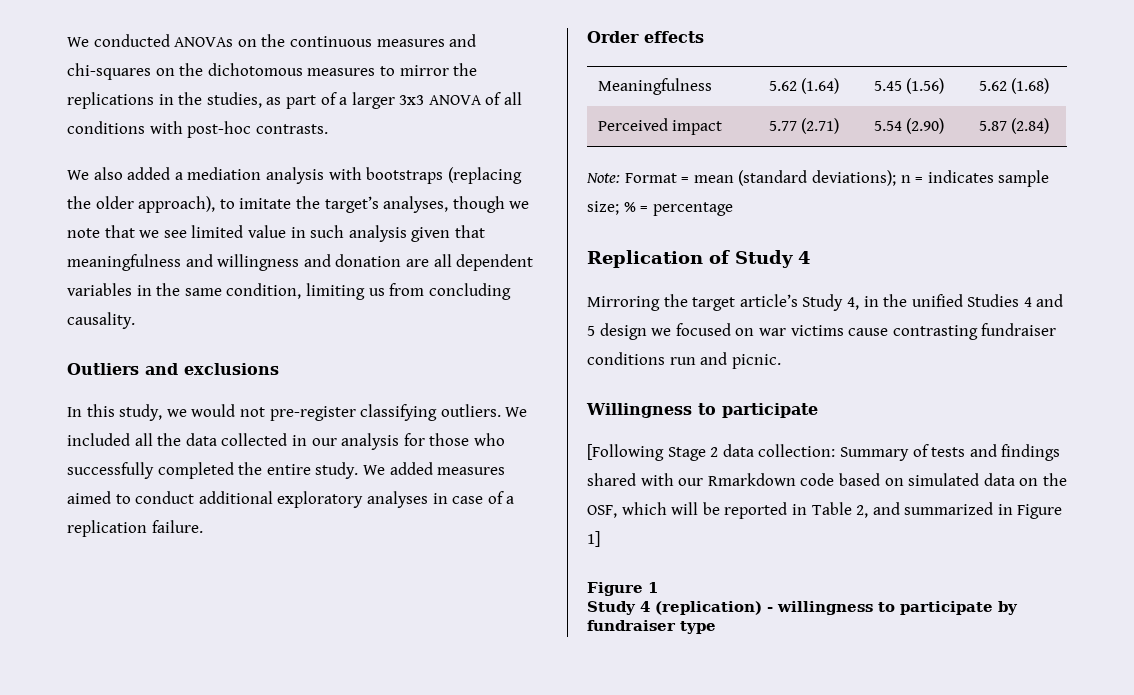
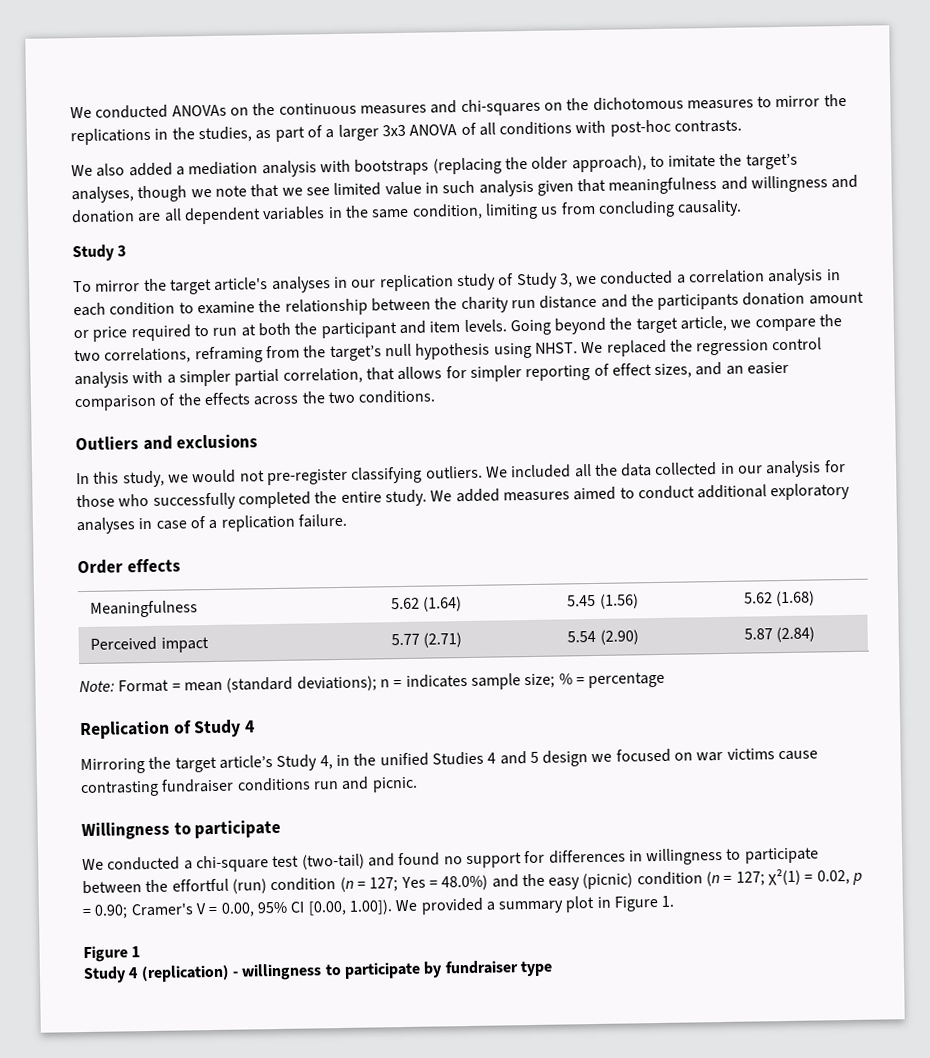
+ Study 3
+ To mirror the target article's analyses in our replication study of Study 3, we conducted a correlation analysis in each condition to examine the relationship between the charity run distance and the participants donation amount or price required to run at both the participant and item levels. Going beyond the target article, we compare the two correlations, reframing from the target’s null hypothesis using NHST. We replaced the regression control analysis with a simpler partial correlation, that allows for simpler reporting of effect sizes, and an easier comparison of the effects across the two conditions.
- [Following Stage 2 data collection: Summary of tests and findings shared with our Rmarkdown code based on simulated data on the OSF, which will be reported in Table 2, and summarized in Figure 1]
+ We conducted a chi-square test (two-tail) and found no support for differences in willingness to participate between the effortful (run) condition (n = 127; Yes = 48.0%) and the easy (picnic) condition (n = 127; χ²(1) = 0.02, p = 0.90; Cramer's V = 0.00, 95% CI [0.00, 1.00]). We provided a summary plot in Figure 1.

